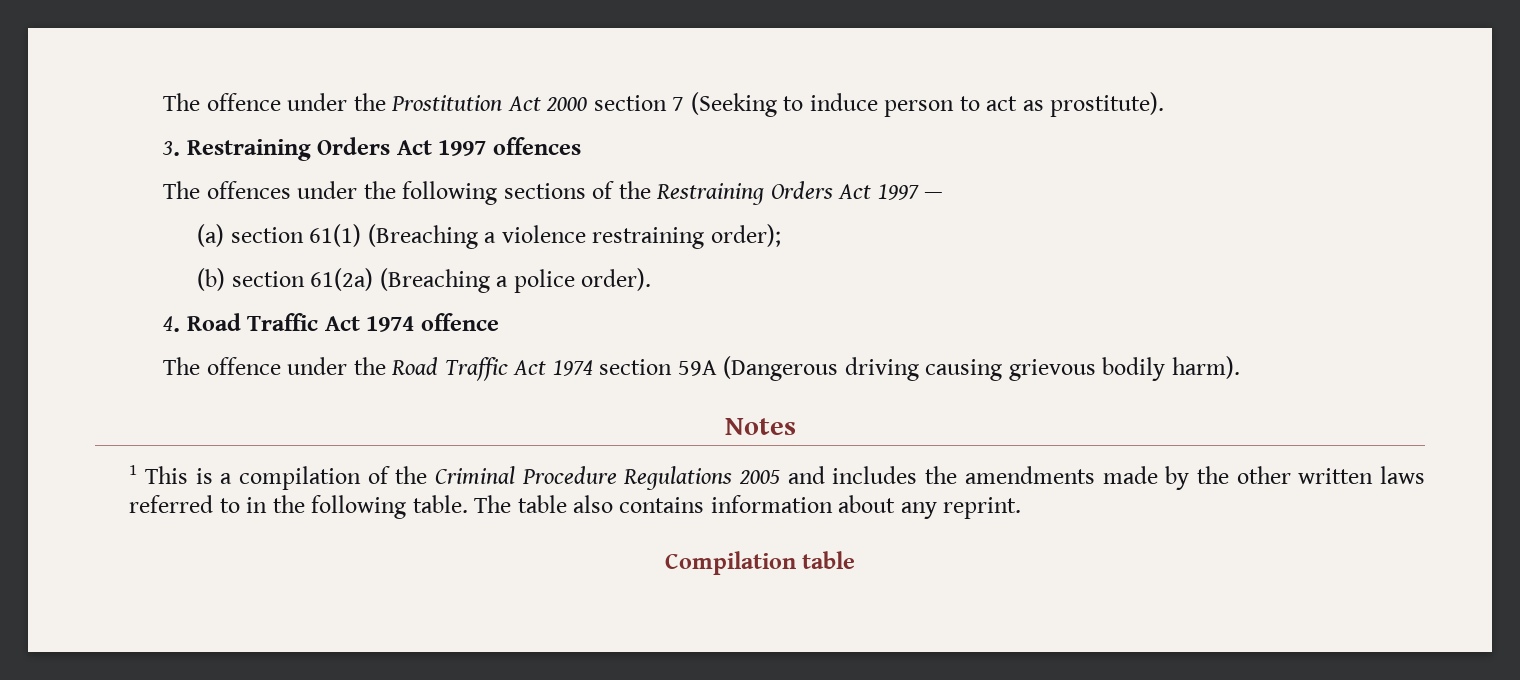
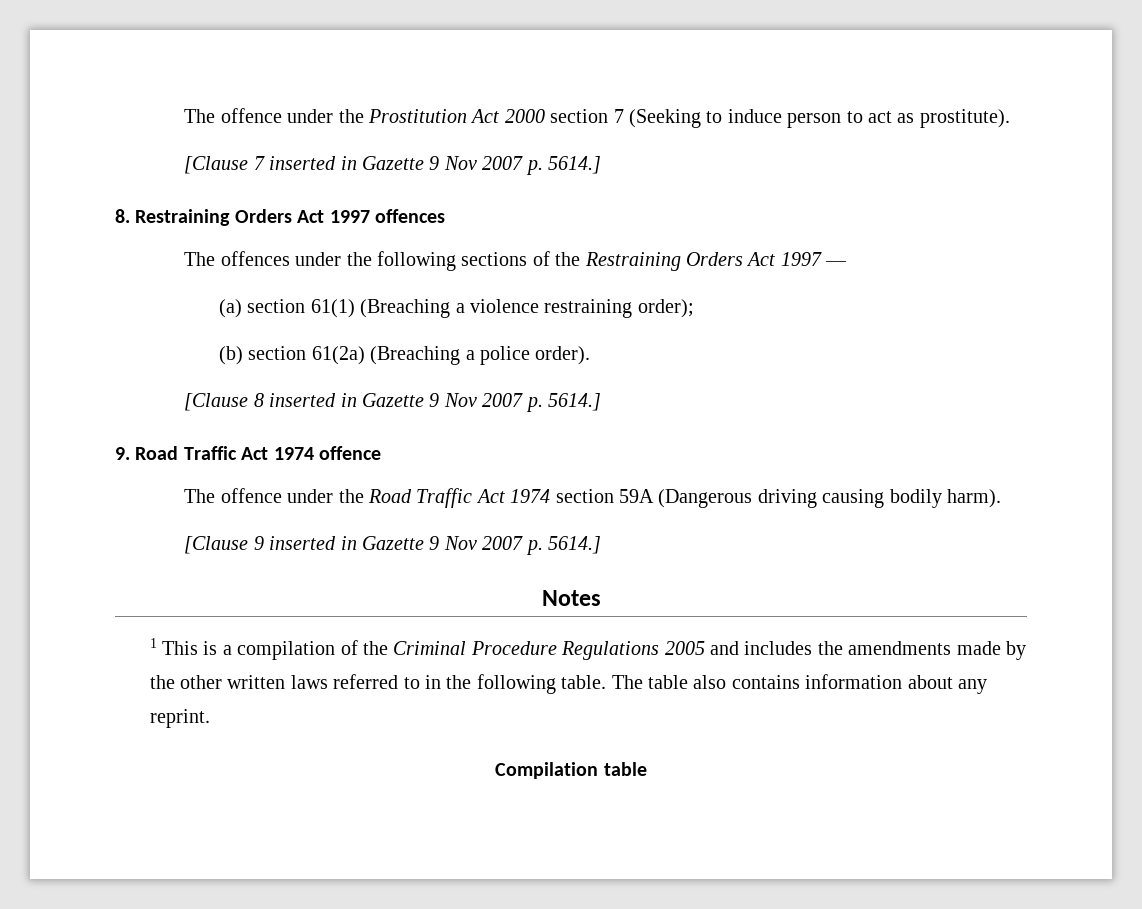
- 3. Restraining Orders Act 1997 offences
+ [Clause 7 inserted in Gazette 9 Nov 2007 p. 5614.]
+ 8. Restraining Orders Act 1997 offences
- 4. Road Traffic Act 1974 offence
+ [Clause 8 inserted in Gazette 9 Nov 2007 p. 5614.]
+ 9. Road Traffic Act 1974 offence
- The offence under the Road Traffic Act 1974 section 59A (Dangerous driving causing grievous bodily harm).
+ The offence under the Road Traffic Act 1974 section 59A (Dangerous driving causing bodily harm).
+ [Clause 9 inserted in Gazette 9 Nov 2007 p. 5614.]

